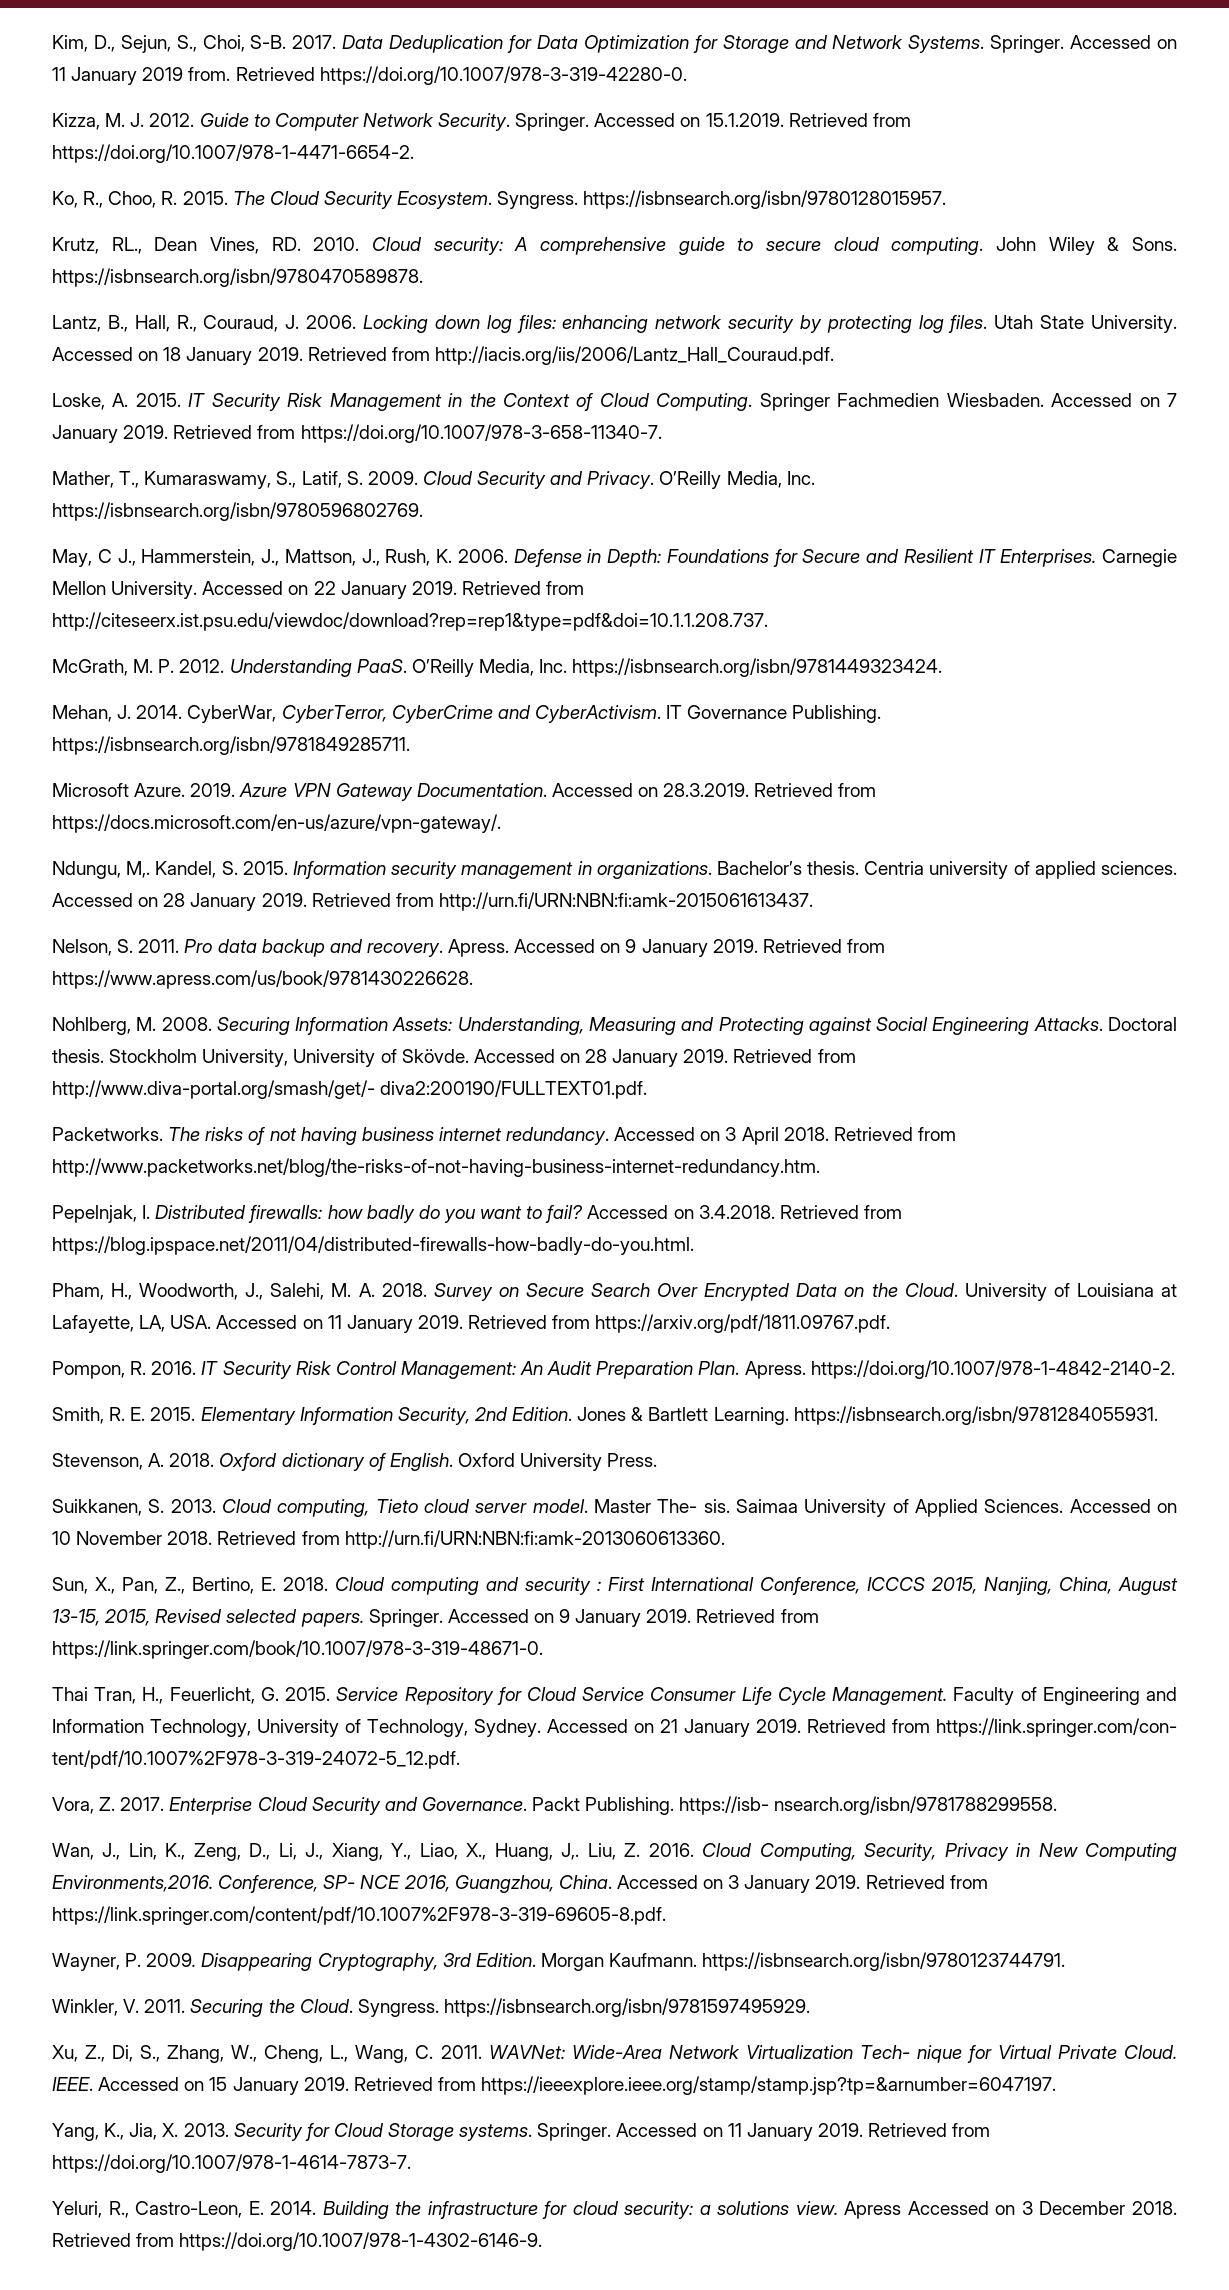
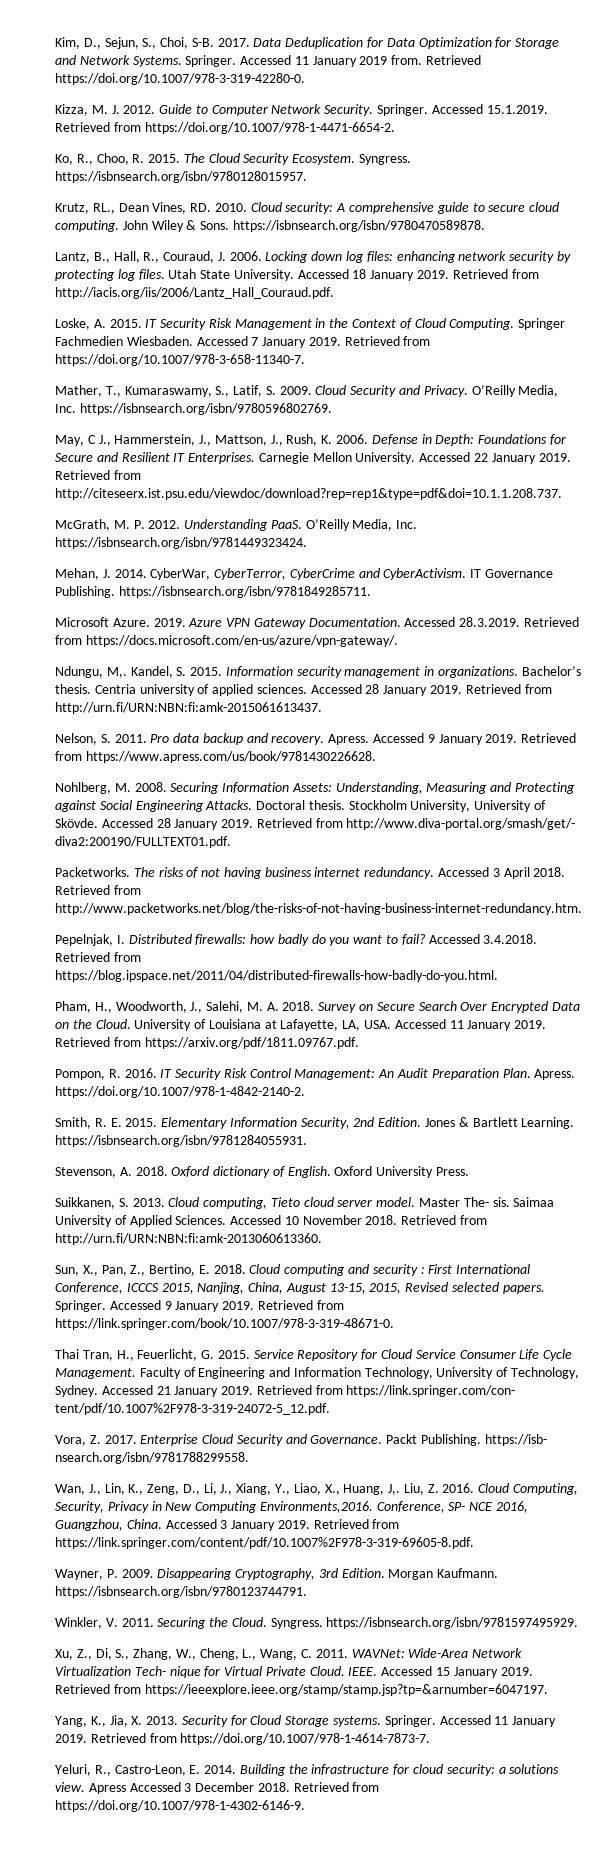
- Accessed on 11 January 2019 from.
+ Accessed 11 January 2019 from.
- Accessed on 15.1.2019. Retrieved from https://doi.org/10.1007/978-1-4471-6654-2.
+ Accessed 15.1.2019. Retrieved from https://doi.org/10.1007/978-1-4471-6654-2.
- Accessed on 18 January 2019.
+ Accessed 18 January 2019.
- Accessed on 7 January 2019.
+ Accessed 7 January 2019.
- Accessed on 22 January 2019.
+ Accessed 22 January 2019.
- Accessed on 28.3.2019. Retrieved from https://docs.microsoft.com/en-us/azure/vpn-gateway/.
+ Accessed 28.3.2019. Retrieved from https://docs.microsoft.com/en-us/azure/vpn-gateway/.
- Centria university of applied sciences. Accessed on 28 January 2019.
+ Centria university of applied sciences. Accessed 28 January 2019.
- Apress. Accessed on 9 January 2019.
+ Apress. Accessed 9 January 2019.
- Stockholm University, University of Skövde. Accessed on 28 January 2019.
+ Stockholm University, University of Skövde. Accessed 28 January 2019.
- Accessed on 3 April 2018.
+ Accessed 3 April 2018.
- Accessed on 3.4.2018. Retrieved from https://blog.ipspace.net/2011/04/distributed-firewalls-how-badly-do-you.html.
+ Accessed 3.4.2018. Retrieved from https://blog.ipspace.net/2011/04/distributed-firewalls-how-badly-do-you.html.
- University of Louisiana at Lafayette, LA, USA. Accessed on 11 January 2019.
+ University of Louisiana at Lafayette, LA, USA. Accessed 11 January 2019.
- Accessed on 10 November 2018.
+ Accessed 10 November 2018.
- Springer. Accessed on 9 January 2019.
+ Springer. Accessed 9 January 2019.
- Accessed on 21 January 2019.
+ Accessed 21 January 2019.
- Accessed on 3 January 2019.
+ Accessed 3 January 2019.
- Accessed on 15 January 2019.
+ Accessed 15 January 2019.
- Springer. Accessed on 11 January 2019.
+ Springer. Accessed 11 January 2019.
- Apress Accessed on 3 December 2018.
+ Apress Accessed 3 December 2018.

